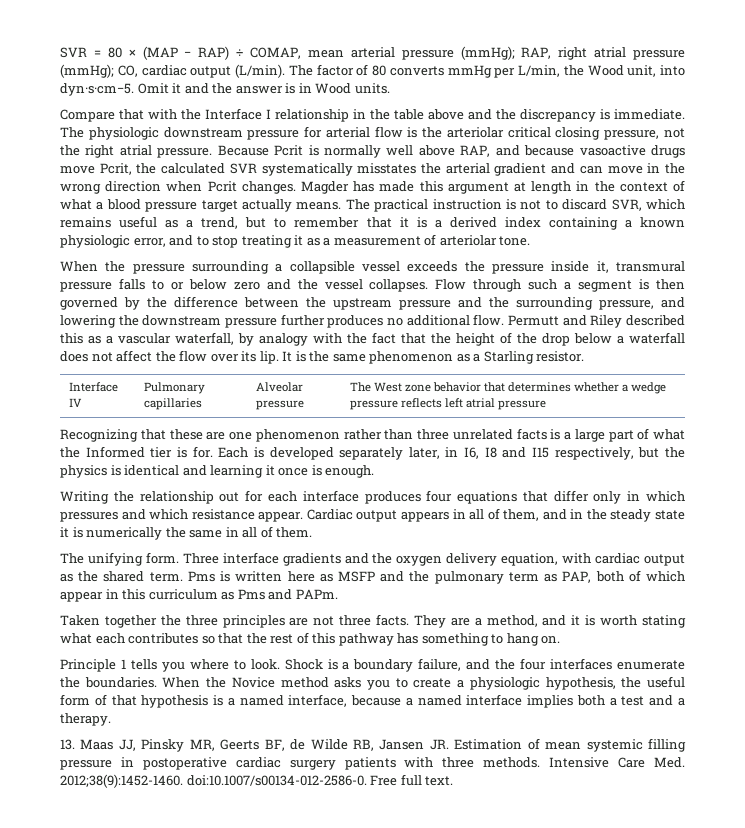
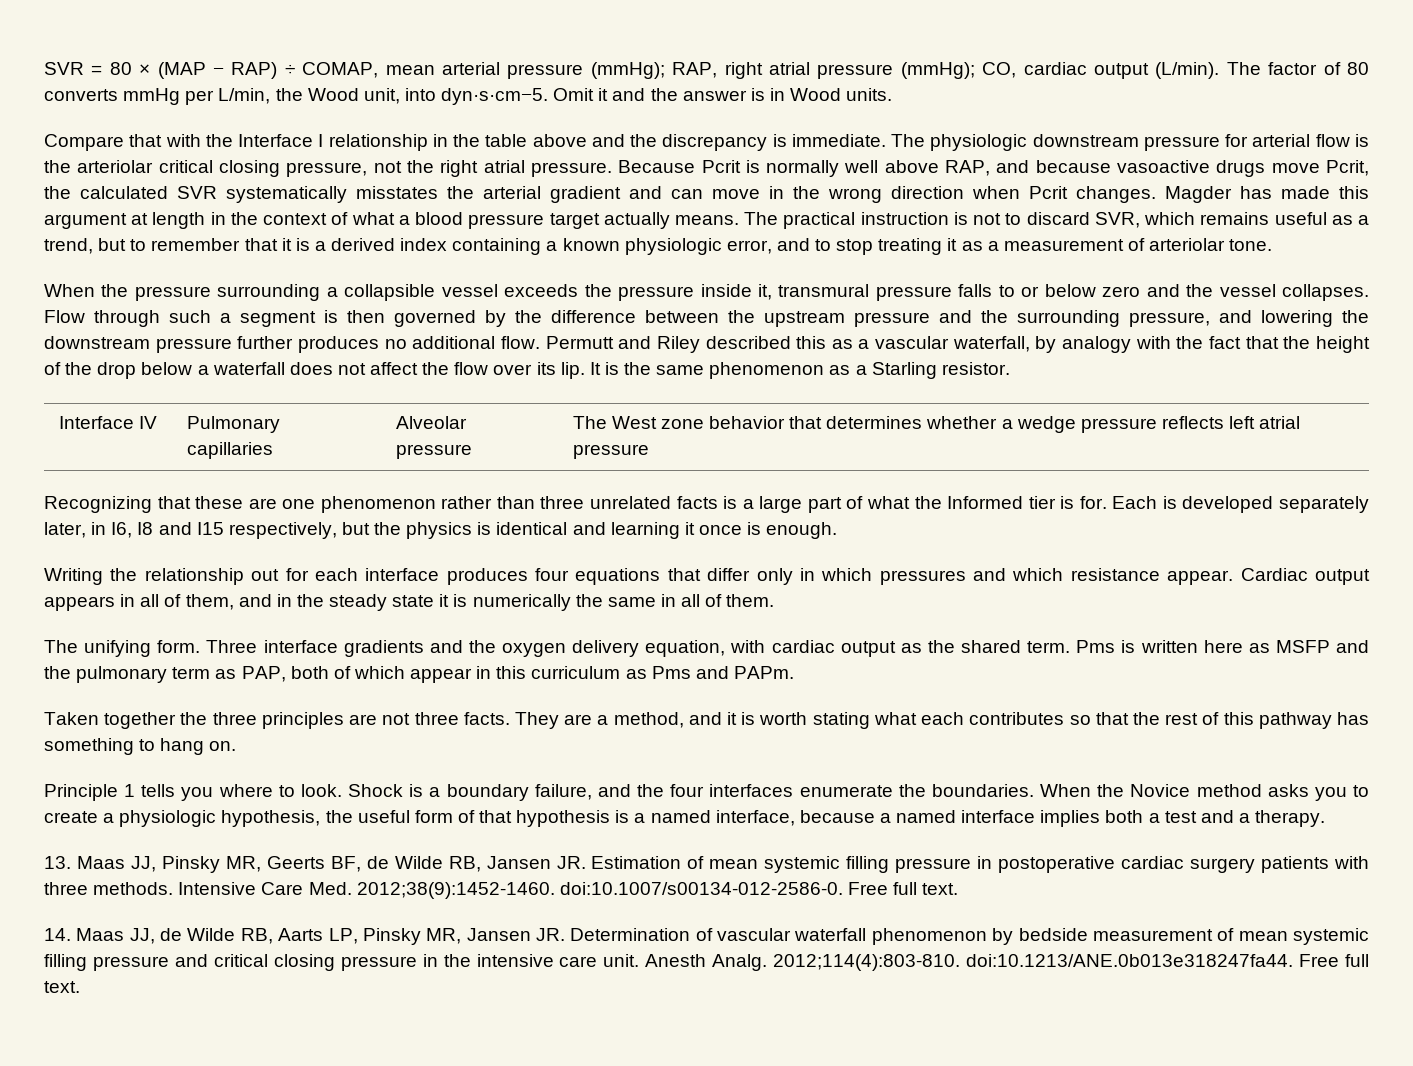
+ 14. Maas JJ, de Wilde RB, Aarts LP, Pinsky MR, Jansen JR. Determination of vascular waterfall phenomenon by bedside measurement of mean systemic filling pressure and critical closing pressure in the intensive care unit. Anesth Analg. 2012;114(4):803-810. doi:10.1213/ANE.0b013e318247fa44. Free full text.

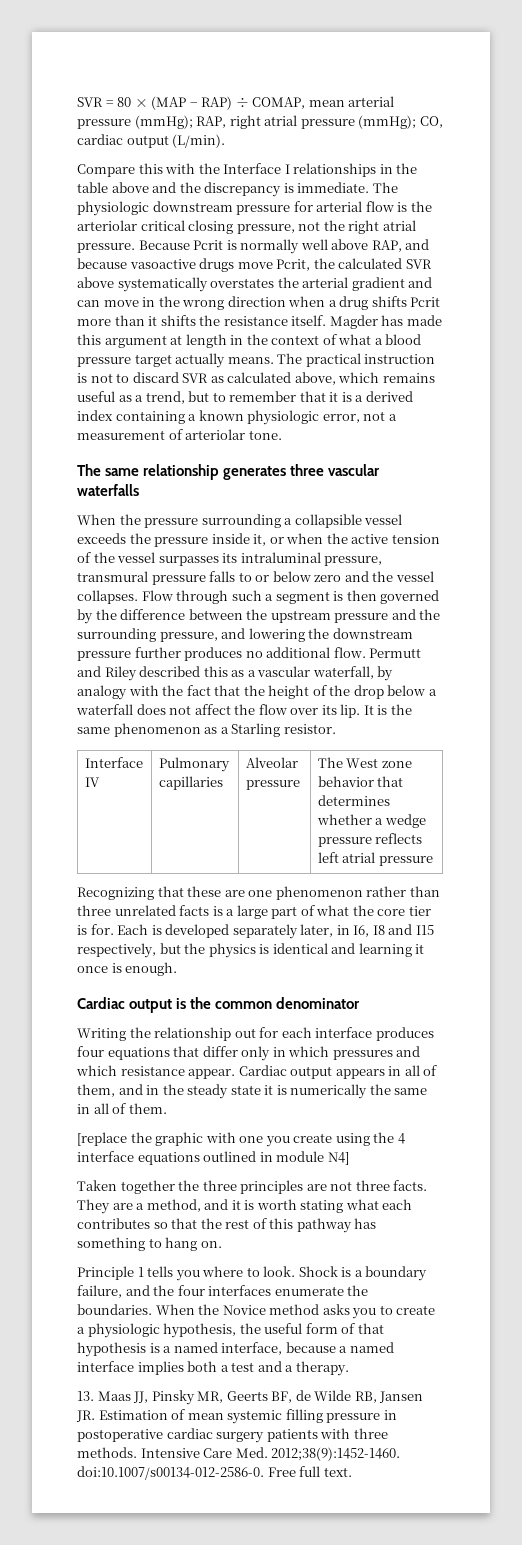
- The factor of 80 converts mmHg per L/min, the Wood unit, into dyn·s·cm−5. Omit it and the answer is in Wood units.
- Compare that with the Interface I relationship in the table above and the discrepancy is immediate.
+ Compare this with the Interface I relationships in the table above and the discrepancy is immediate.
- Because Pcrit is normally well above RAP, and because vasoactive drugs move Pcrit, the calculated SVR systematically misstates the arterial gradient and can move in the wrong direction when Pcrit changes.
+ Because Pcrit is normally well above RAP, and because vasoactive drugs move Pcrit, the calculated SVR above systematically overstates the arterial gradient and can move in the wrong direction when a drug shifts Pcrit more than it shifts the resistance itself.
- The practical instruction is not to discard SVR, which remains useful as a trend, but to remember that it is a derived index containing a known physiologic error, and to stop treating it as a measurement of arteriolar tone.
+ The practical instruction is not to discard SVR as calculated above, which remains useful as a trend, but to remember that it is a derived index containing a known physiologic error, not a measurement of arteriolar tone.
+ The same relationship generates three vascular waterfalls
- When the pressure surrounding a collapsible vessel exceeds the pressure inside it, transmural pressure falls to or below zero and the vessel collapses.
+ When the pressure surrounding a collapsible vessel exceeds the pressure inside it, or when the active tension of the vessel surpasses its intraluminal pressure, transmural pressure falls to or below zero and the vessel collapses.
- Recognizing that these are one phenomenon rather than three unrelated facts is a large part of what the Informed tier is for.
+ Recognizing that these are one phenomenon rather than three unrelated facts is a large part of what the core tier is for.
+ Cardiac output is the common denominator
- The unifying form. Three interface gradients and the oxygen delivery equation, with cardiac output as the shared term. Pms is written here as MSFP and the pulmonary term as PAP, both of which appear in this curriculum as Pms and PAPm.
+ [replace the graphic with one you create using the 4 interface equations outlined in module N4]
- 14. Maas JJ, de Wilde RB, Aarts LP, Pinsky MR, Jansen JR. Determination of vascular waterfall phenomenon by bedside measurement of mean systemic filling pressure and critical closing pressure in the intensive care unit. Anesth Analg. 2012;114(4):803-810. doi:10.1213/ANE.0b013e318247fa44. Free full text.

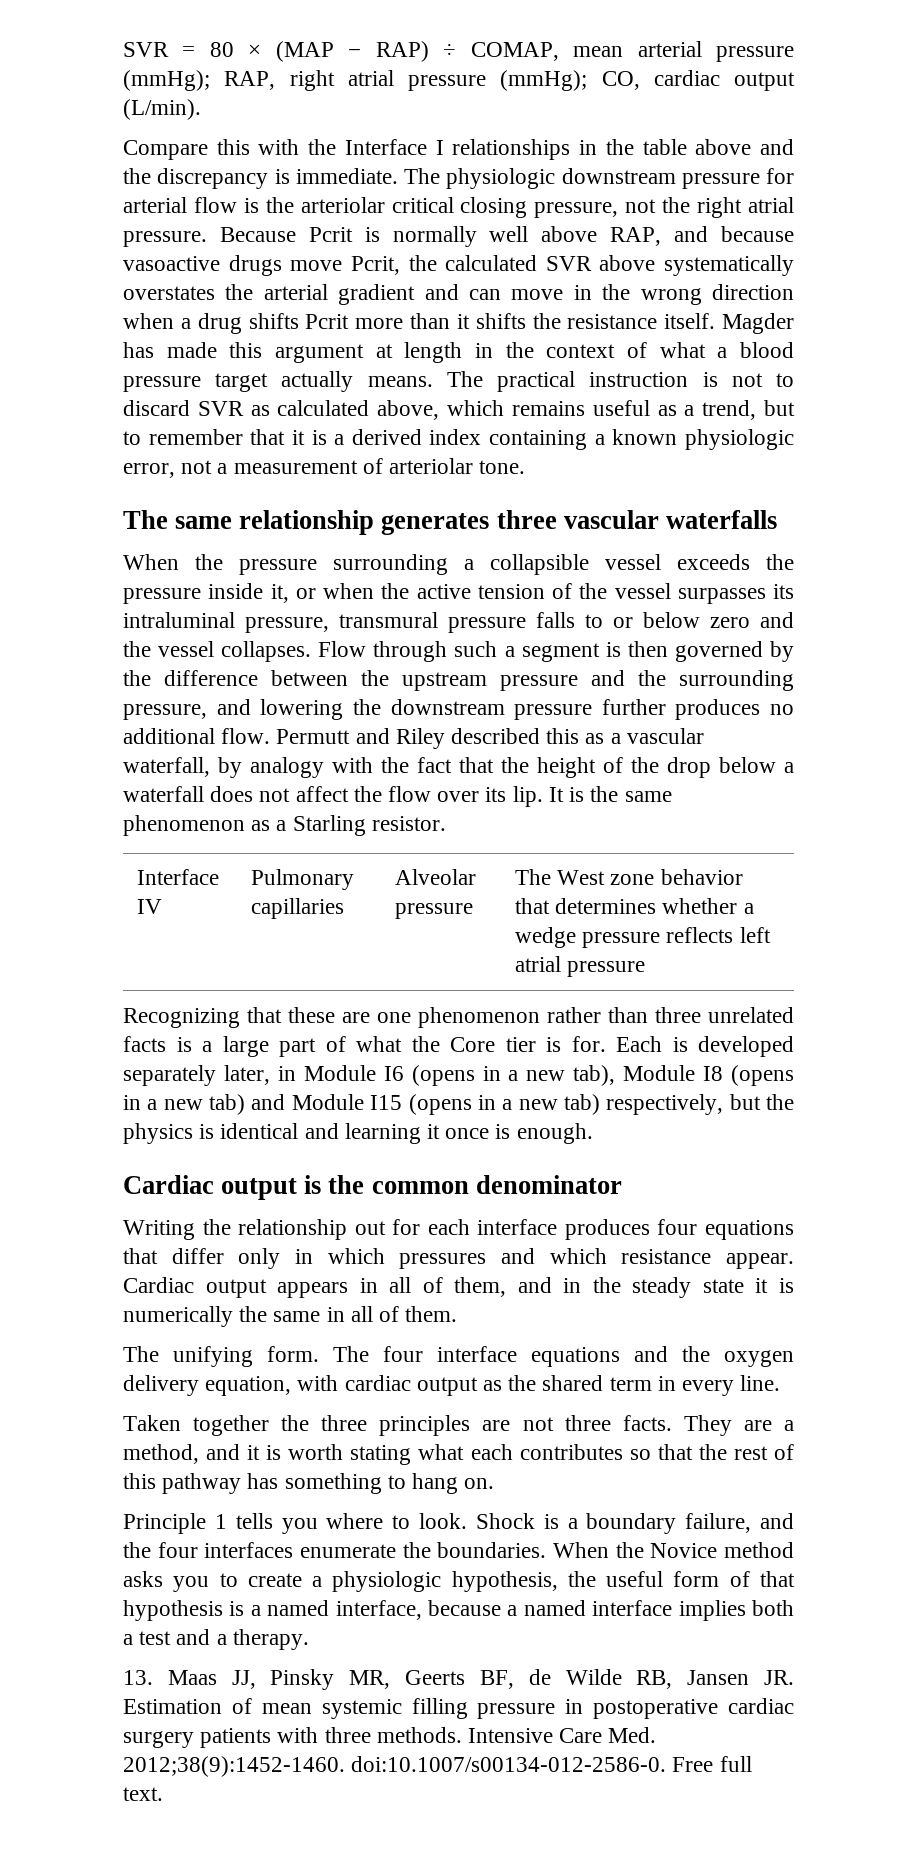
- Recognizing that these are one phenomenon rather than three unrelated facts is a large part of what the core tier is for.
+ Recognizing that these are one phenomenon rather than three unrelated facts is a large part of what the Core tier is for.
- Each is developed separately later, in I6, I8 and I15 respectively, but the physics is identical and learning it once is enough.
+ Each is developed separately later, in Module I6 (opens in a new tab), Module I8 (opens in a new tab) and Module I15 (opens in a new tab) respectively, but the physics is identical and learning it once is enough.
- [replace the graphic with one you create using the 4 interface equations outlined in module N4]
+ The unifying form. The four interface equations and the oxygen delivery equation, with cardiac output as the shared term in every line.

